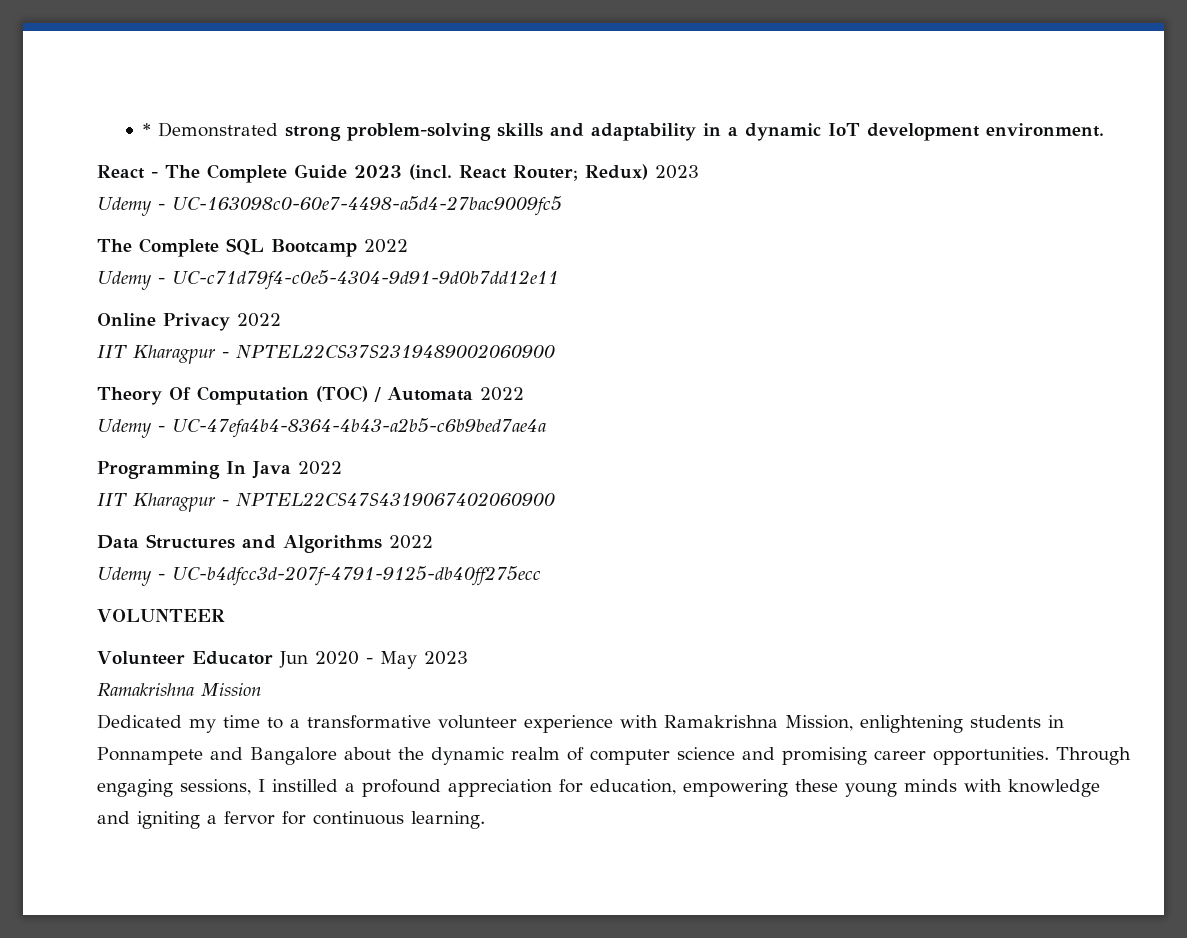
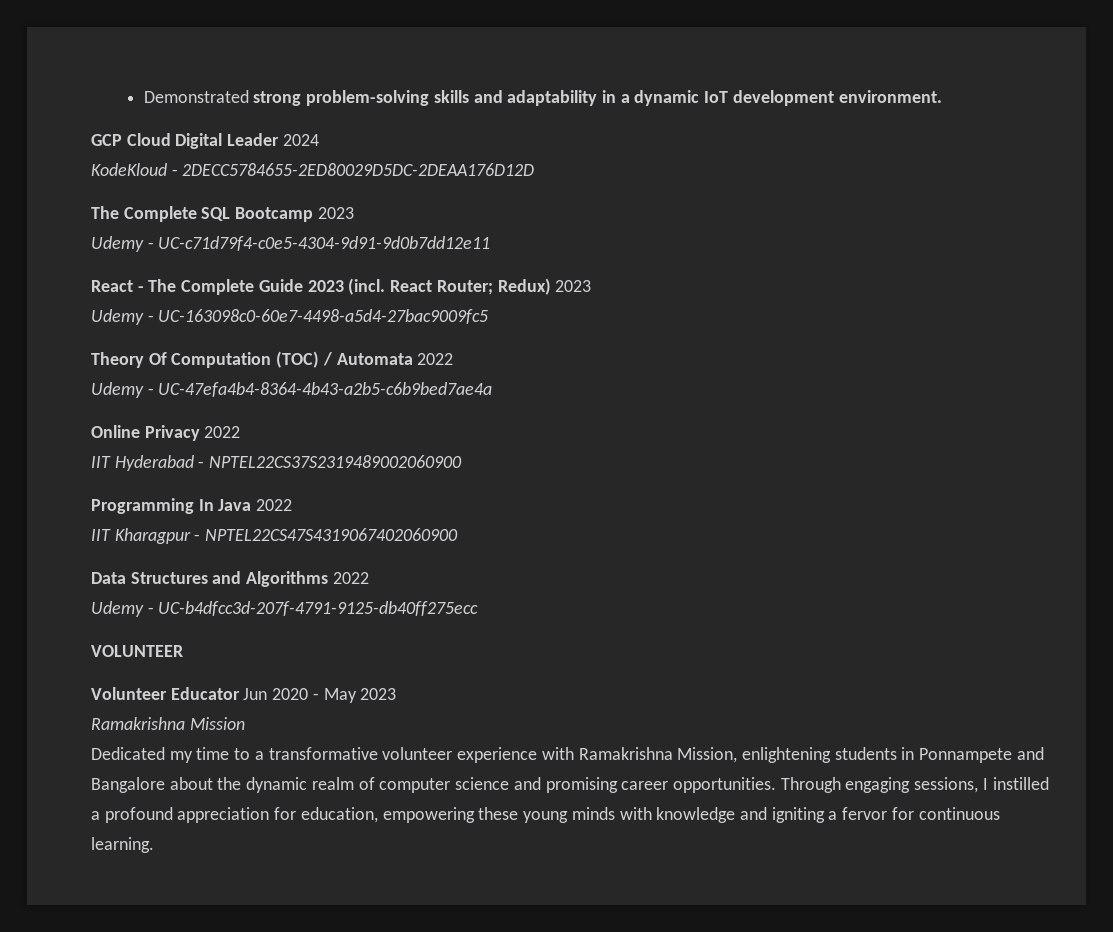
- * Demonstrated strong problem-solving skills and adaptability in a dynamic IoT development environment.
+ Demonstrated strong problem-solving skills and adaptability in a dynamic IoT development environment.
+ GCP Cloud Digital Leader 2024
+ KodeKloud - 2DECC5784655-2ED80029D5DC-2DEAA176D12D
+ The Complete SQL Bootcamp 2023
+ Udemy - UC-c71d79f4-c0e5-4304-9d91-9d0b7dd12e11
- The Complete SQL Bootcamp 2022
- Udemy - UC-c71d79f4-c0e5-4304-9d91-9d0b7dd12e11
- Online Privacy 2022
- IIT Kharagpur - NPTEL22CS37S2319489002060900
+ Online Privacy 2022
+ IIT Hyderabad - NPTEL22CS37S2319489002060900

